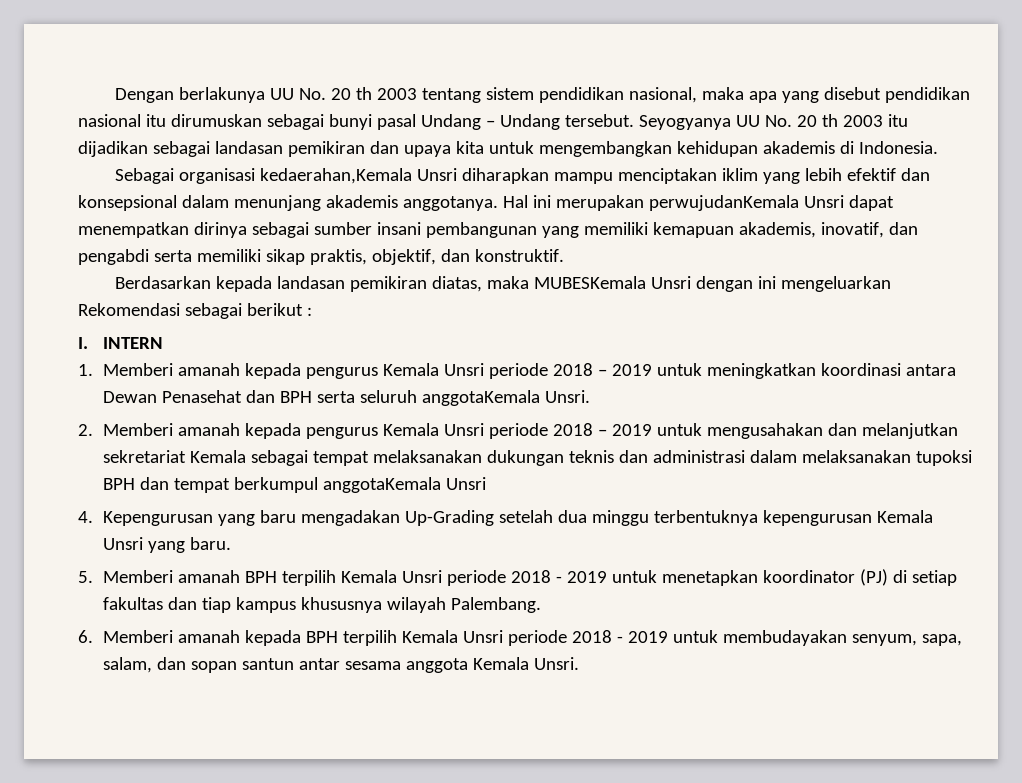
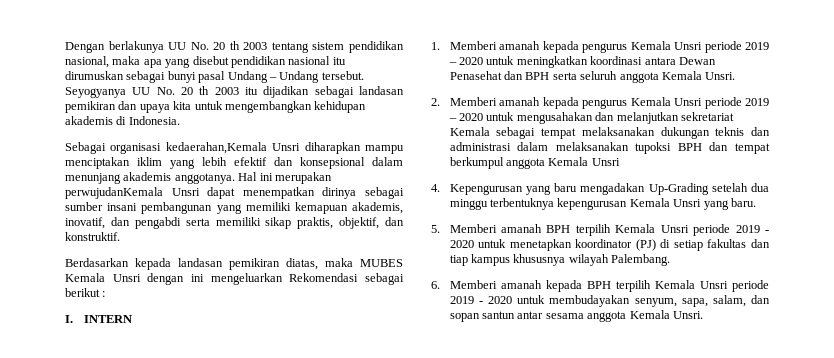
- Berdasarkan kepada landasan pemikiran diatas, maka MUBESKemala Unsri dengan ini mengeluarkan Rekomendasi sebagai berikut :
+ Berdasarkan kepada landasan pemikiran diatas, maka MUBES Kemala Unsri dengan ini mengeluarkan Rekomendasi sebagai berikut :
- 1. Memberi amanah kepada pengurus Kemala Unsri periode 2018 – 2019 untuk meningkatkan koordinasi antara Dewan Penasehat dan BPH serta seluruh anggotaKemala Unsri.
+ 1. Memberi amanah kepada pengurus Kemala Unsri periode 2019 – 2020 untuk meningkatkan koordinasi antara Dewan Penasehat dan BPH serta seluruh anggota Kemala Unsri.
- 2. Memberi amanah kepada pengurus Kemala Unsri periode 2018 – 2019 untuk mengusahakan dan melanjutkan sekretariat Kemala sebagai tempat melaksanakan dukungan teknis dan administrasi dalam melaksanakan tupoksi BPH dan tempat berkumpul anggotaKemala Unsri
+ 2. Memberi amanah kepada pengurus Kemala Unsri periode 2019 – 2020 untuk mengusahakan dan melanjutkan sekretariat Kemala sebagai tempat melaksanakan dukungan teknis dan administrasi dalam melaksanakan tupoksi BPH dan tempat berkumpul anggota Kemala Unsri
- 5. Memberi amanah BPH terpilih Kemala Unsri periode 2018 - 2019 untuk menetapkan koordinator (PJ) di setiap fakultas dan tiap kampus khususnya wilayah Palembang.
+ 5. Memberi amanah BPH terpilih Kemala Unsri periode 2019 - 2020 untuk menetapkan koordinator (PJ) di setiap fakultas dan tiap kampus khususnya wilayah Palembang.
- 6. Memberi amanah kepada BPH terpilih Kemala Unsri periode 2018 - 2019 untuk membudayakan senyum, sapa, salam, dan sopan santun antar sesama anggota Kemala Unsri.
+ 6. Memberi amanah kepada BPH terpilih Kemala Unsri periode 2019 - 2020 untuk membudayakan senyum, sapa, salam, dan sopan santun antar sesama anggota Kemala Unsri.

